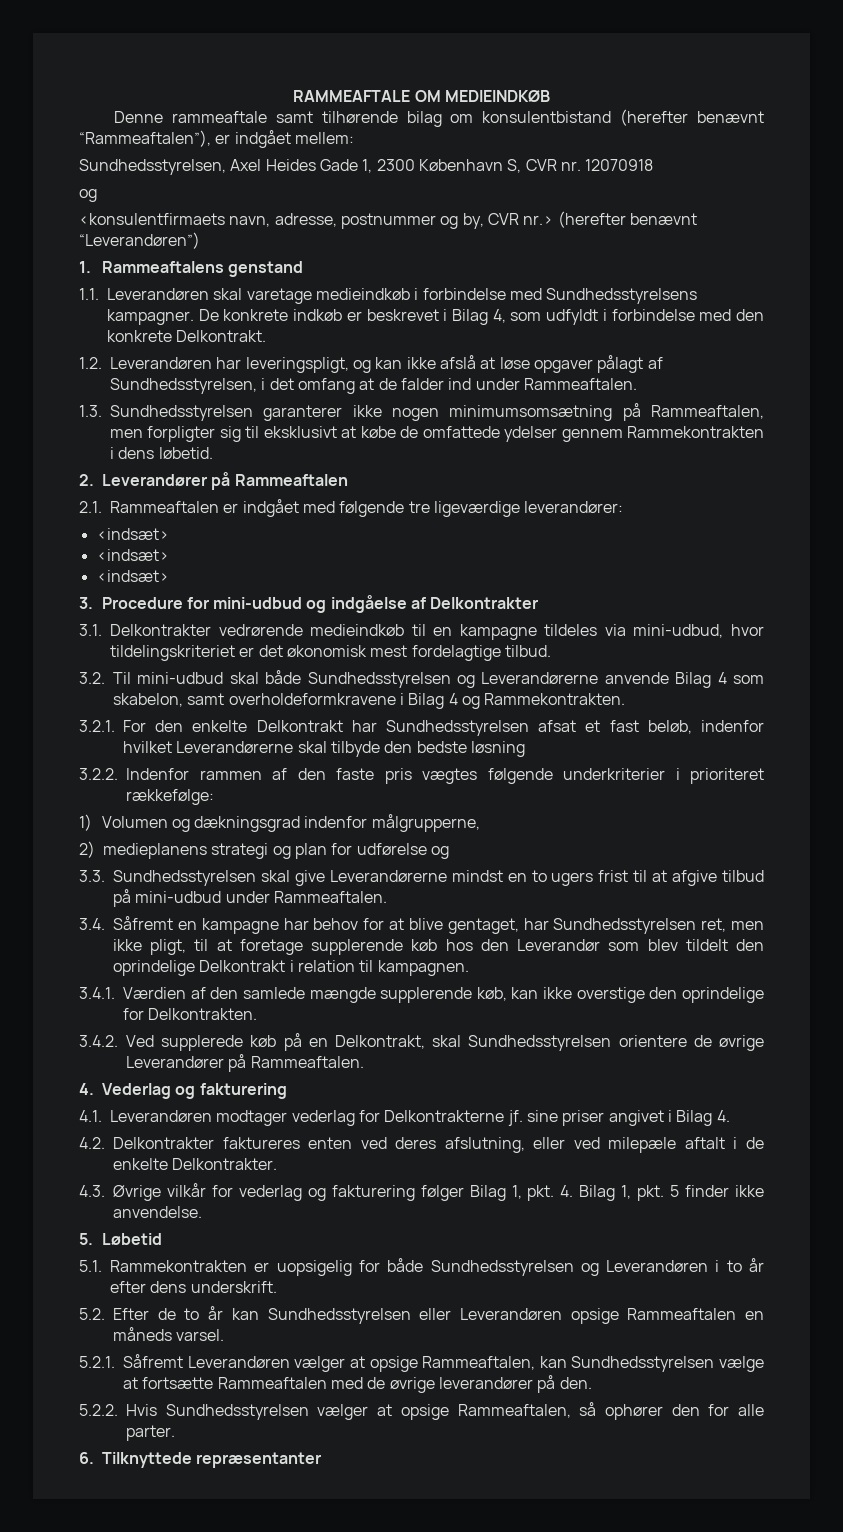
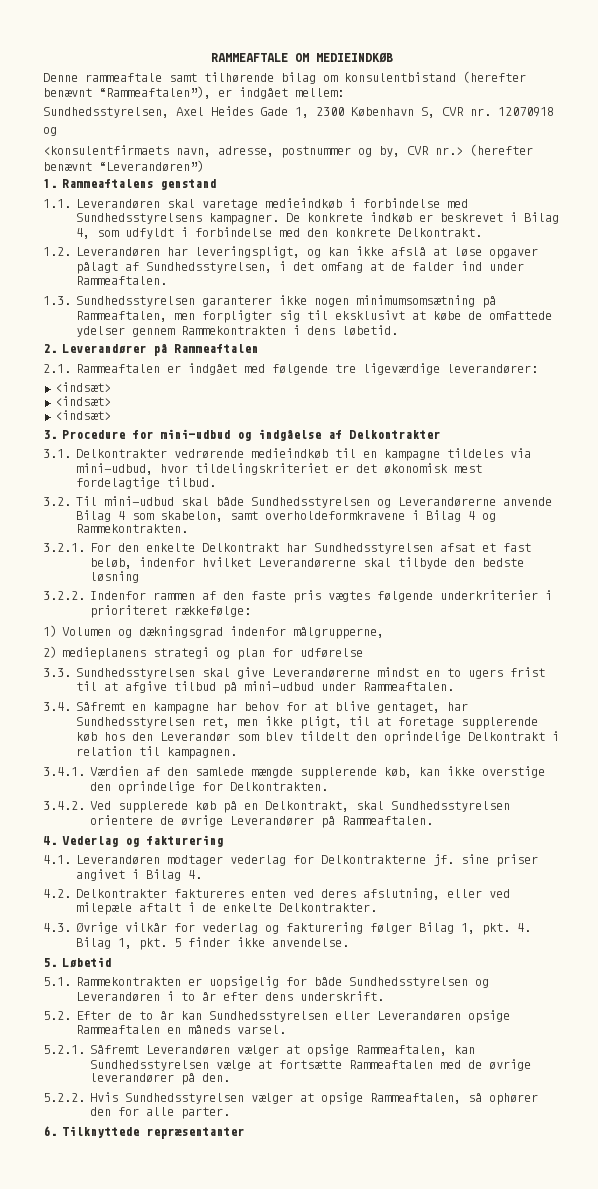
- 2) medieplanens strategi og plan for udførelse og
+ 2) medieplanens strategi og plan for udførelse

